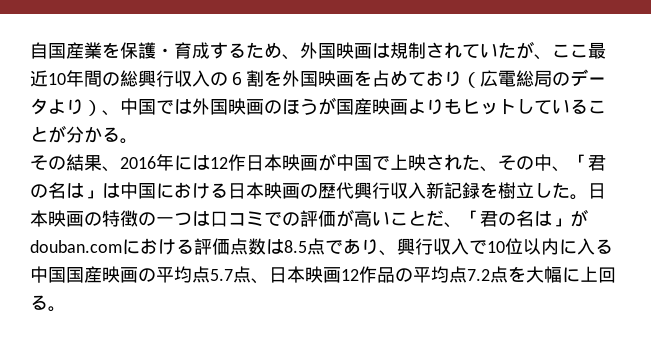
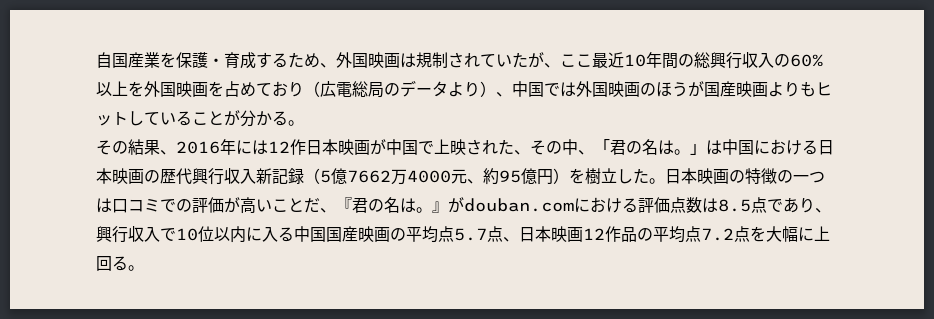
- 自国産業を保護・育成するため、外国映画は規制されていたが、ここ最近10年間の総興行収入の６割を外国映画を占めており（広電総局のデータより）、中国では外国映画のほうが国産映画よりもヒットしていることが分かる。
+ 自国産業を保護・育成するため、外国映画は規制されていたが、ここ最近10年間の総興行収入の60%以上を外国映画を占めており（広電総局のデータより）、中国では外国映画のほうが国産映画よりもヒットしていることが分かる。
- その結果、2016年には12作日本映画が中国で上映された、その中、「君の名は」は中国における日本映画の歴代興行収入新記録を樹立した。
+ その結果、2016年には12作日本映画が中国で上映された、その中、「君の名は。」は中国における日本映画の歴代興行収入新記録（5億7662万4000元、約95億円）を樹立した。
- 日本映画の特徴の一つは口コミでの評価が高いことだ、「君の名は」がdouban.comにおける評価点数は8.5点であり、興行収入で10位以内に入る中国国産映画の平均点5.7点、日本映画12作品の平均点7.2点を大幅に上回る。
+ 日本映画の特徴の一つは口コミでの評価が高いことだ、『君の名は。』がdouban.comにおける評価点数は8.5点であり、興行収入で10位以内に入る中国国産映画の平均点5.7点、日本映画12作品の平均点7.2点を大幅に上回る。

